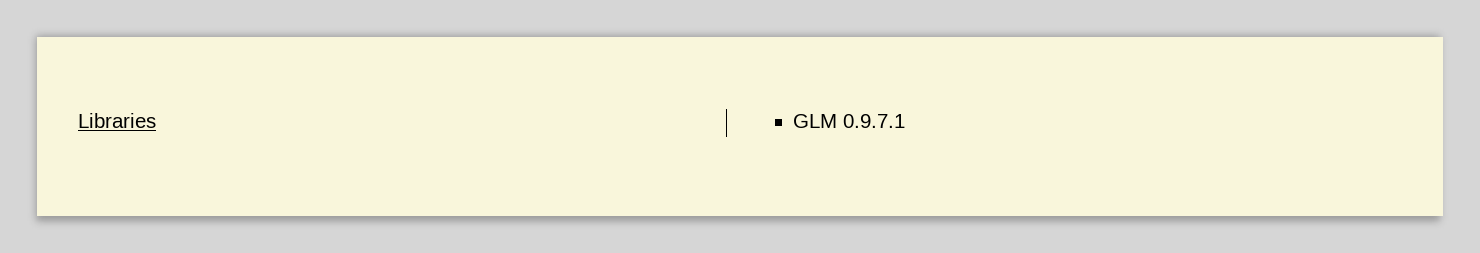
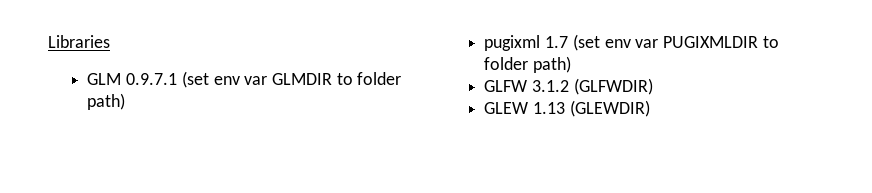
- GLM 0.9.7.1
+ GLM 0.9.7.1 (set env var GLMDIR to folder path)
+ pugixml 1.7 (set env var PUGIXMLDIR to folder path)
+ GLFW 3.1.2 (GLFWDIR)
+ GLEW 1.13 (GLEWDIR)

